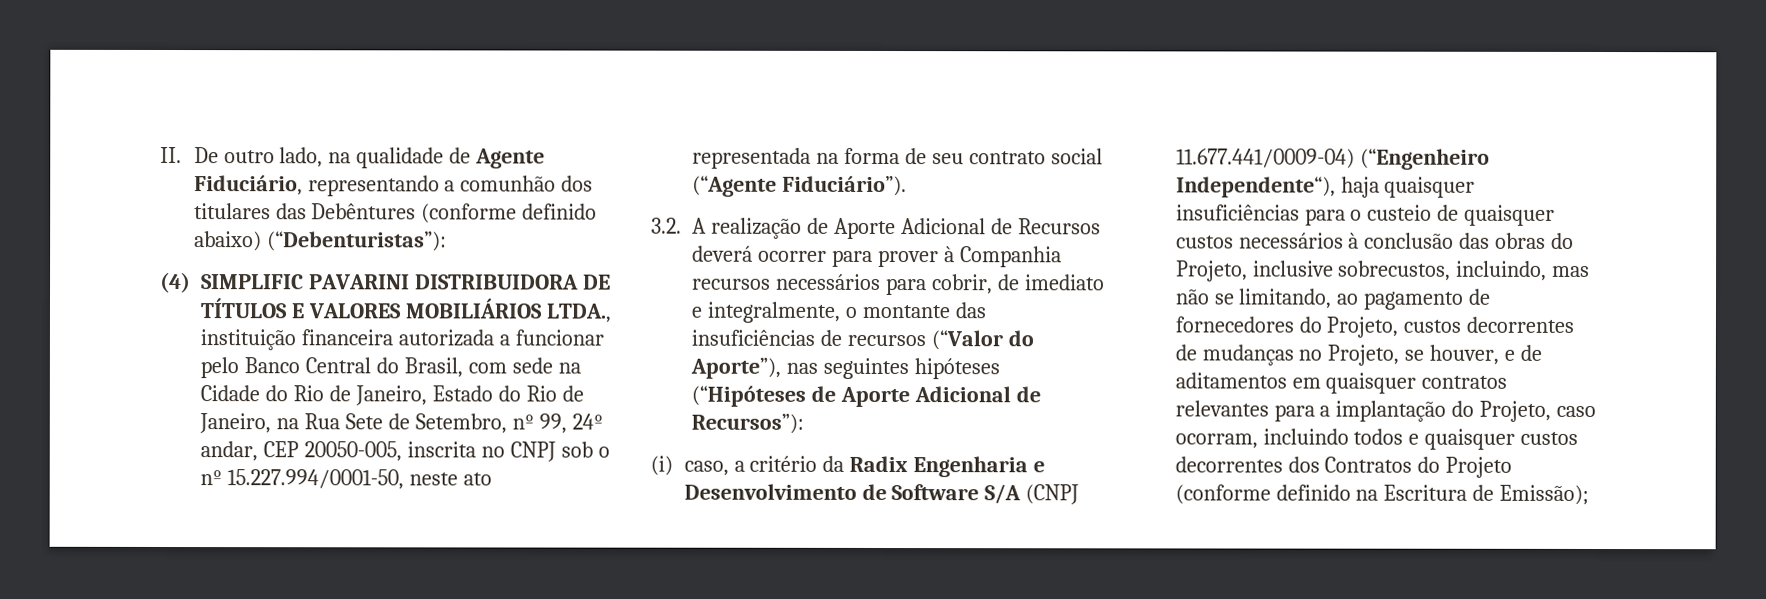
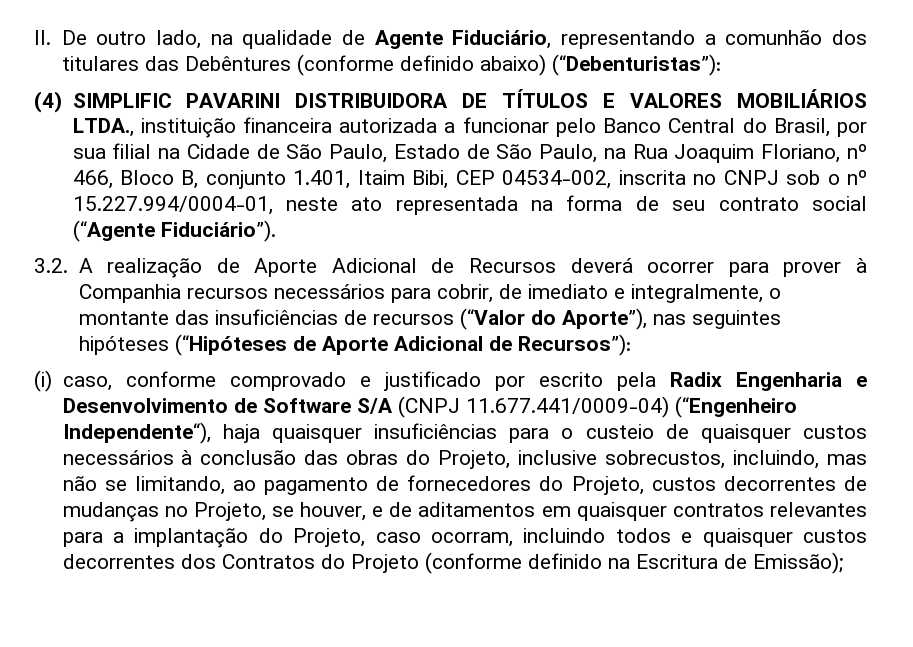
- (4) SIMPLIFIC PAVARINI DISTRIBUIDORA DE TÍTULOS E VALORES MOBILIÁRIOS LTDA., instituição financeira autorizada a funcionar pelo Banco Central do Brasil, com sede na Cidade do Rio de Janeiro, Estado do Rio de Janeiro, na Rua Sete de Setembro, nº 99, 24º andar, CEP 20050-005, inscrita no CNPJ sob o nº 15.227.994/0001-50, neste ato representada na forma de seu contrato social (“Agente Fiduciário”).
+ (4) SIMPLIFIC PAVARINI DISTRIBUIDORA DE TÍTULOS E VALORES MOBILIÁRIOS LTDA., instituição financeira autorizada a funcionar pelo Banco Central do Brasil, por sua filial na Cidade de São Paulo, Estado de São Paulo, na Rua Joaquim Floriano, nº 466, Bloco B, conjunto 1.401, Itaim Bibi, CEP 04534-002, inscrita no CNPJ sob o nº 15.227.994/0004-01, neste ato representada na forma de seu contrato social (“Agente Fiduciário”).
- (i) caso, a critério da Radix Engenharia e Desenvolvimento de Software S/A (CNPJ 11.677.441/0009-04) (“Engenheiro Independente“), haja quaisquer insuficiências para o custeio de quaisquer custos necessários à conclusão das obras do Projeto, inclusive sobrecustos, incluindo, mas não se limitando, ao pagamento de fornecedores do Projeto, custos decorrentes de mudanças no Projeto, se houver, e de aditamentos em quaisquer contratos relevantes para a implantação do Projeto, caso ocorram, incluindo todos e quaisquer custos decorrentes dos Contratos do Projeto (conforme definido na Escritura de Emissão);
+ (i) caso, conforme comprovado e justificado por escrito pela Radix Engenharia e Desenvolvimento de Software S/A (CNPJ 11.677.441/0009-04) (“Engenheiro Independente“), haja quaisquer insuficiências para o custeio de quaisquer custos necessários à conclusão das obras do Projeto, inclusive sobrecustos, incluindo, mas não se limitando, ao pagamento de fornecedores do Projeto, custos decorrentes de mudanças no Projeto, se houver, e de aditamentos em quaisquer contratos relevantes para a implantação do Projeto, caso ocorram, incluindo todos e quaisquer custos decorrentes dos Contratos do Projeto (conforme definido na Escritura de Emissão);

